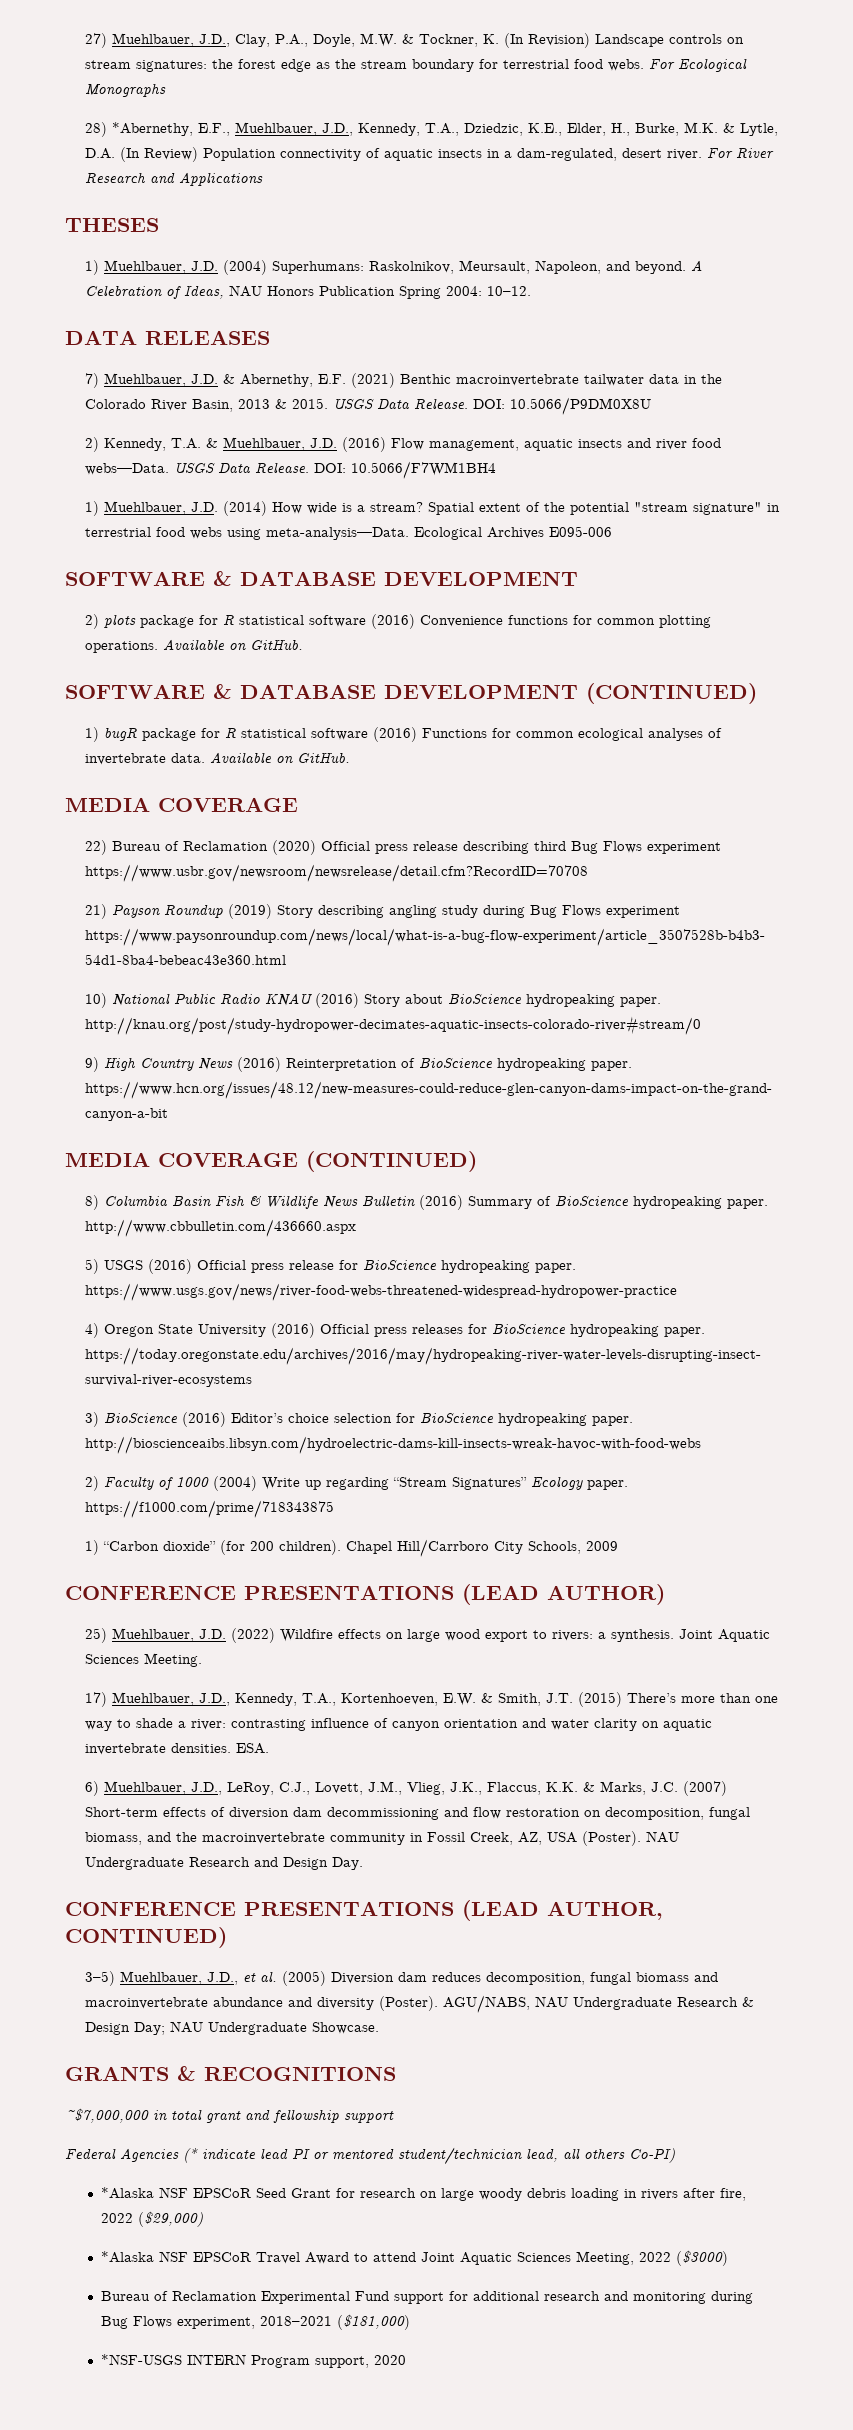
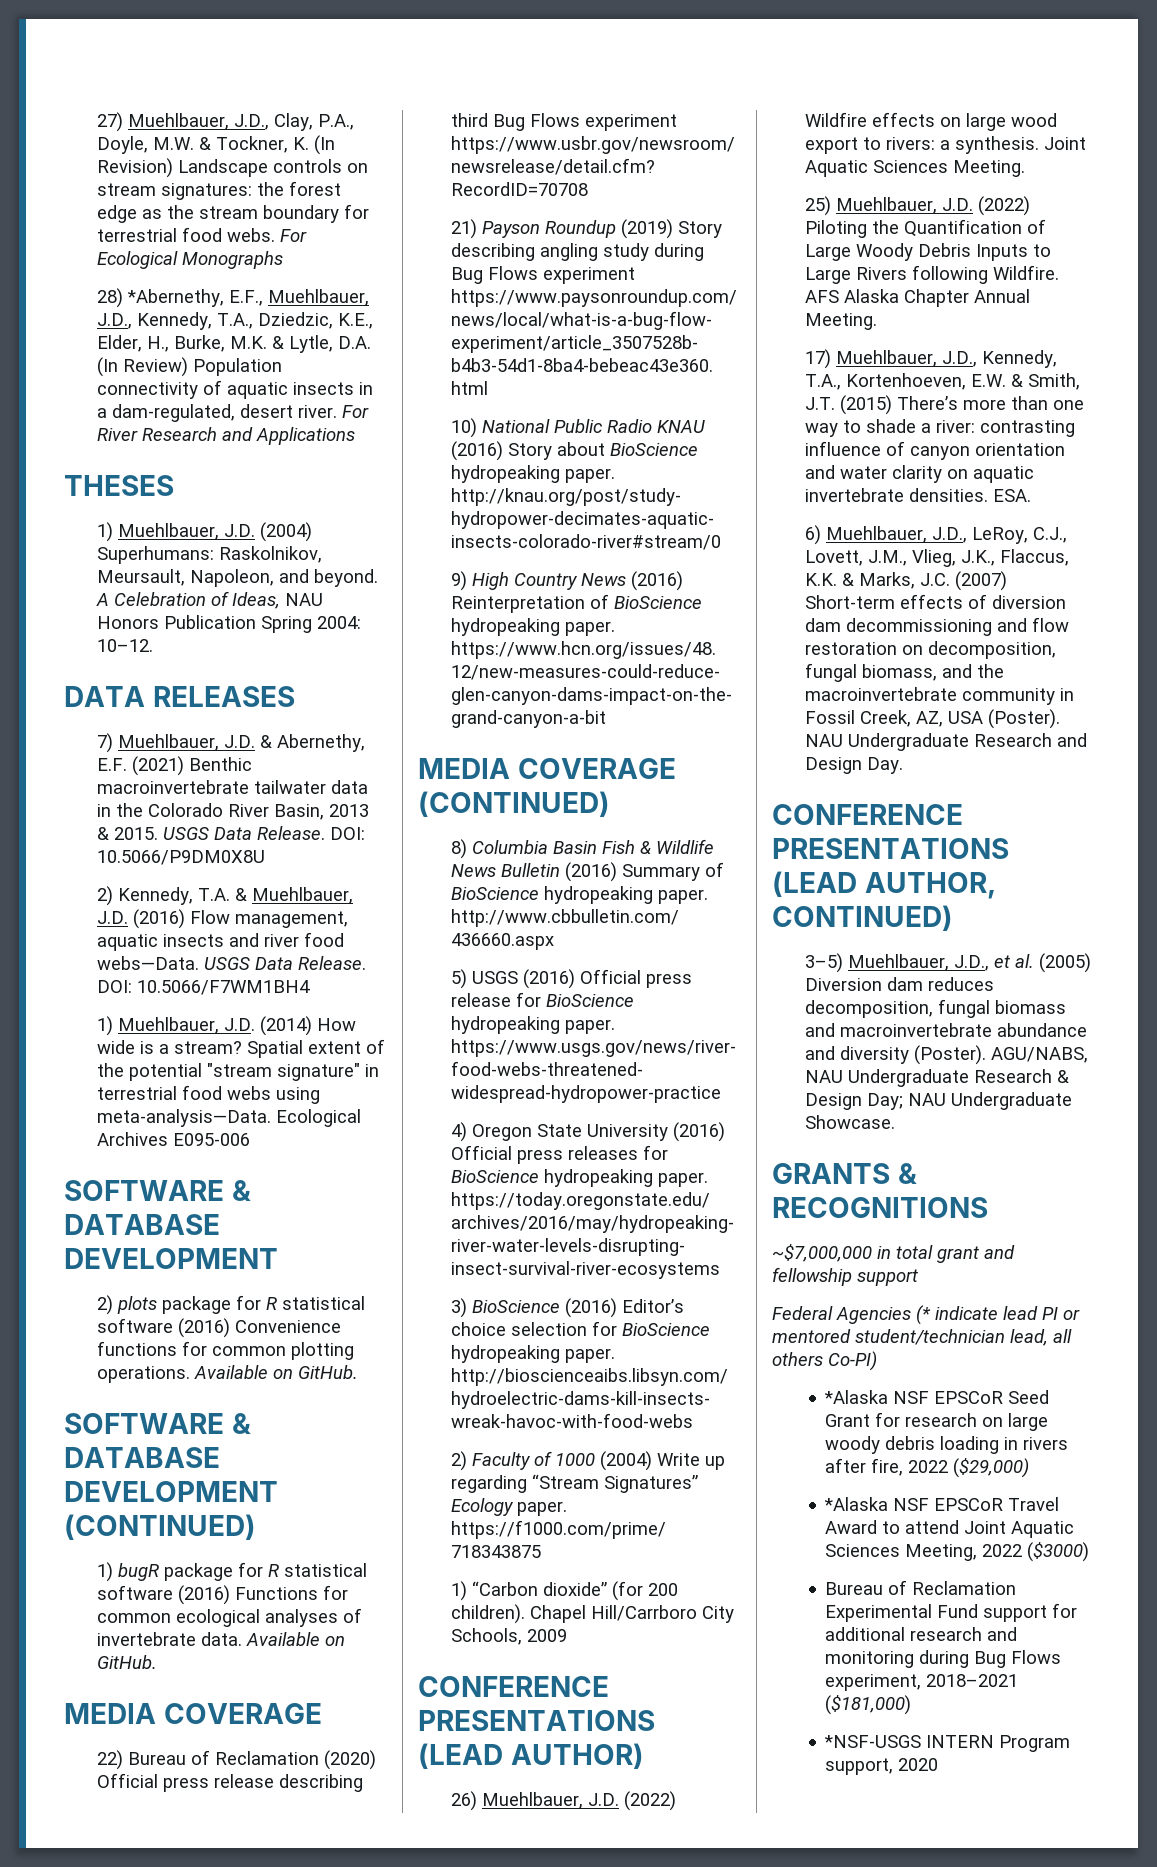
- 25) Muehlbauer, J.D. (2022) Wildfire effects on large wood export to rivers: a synthesis.
+ 26) Muehlbauer, J.D. (2022) Wildfire effects on large wood export to rivers: a synthesis.
+ 25) Muehlbauer, J.D. (2022) Piloting the Quantification of Large Woody Debris Inputs to Large Rivers following Wildfire. AFS Alaska Chapter Annual Meeting.

